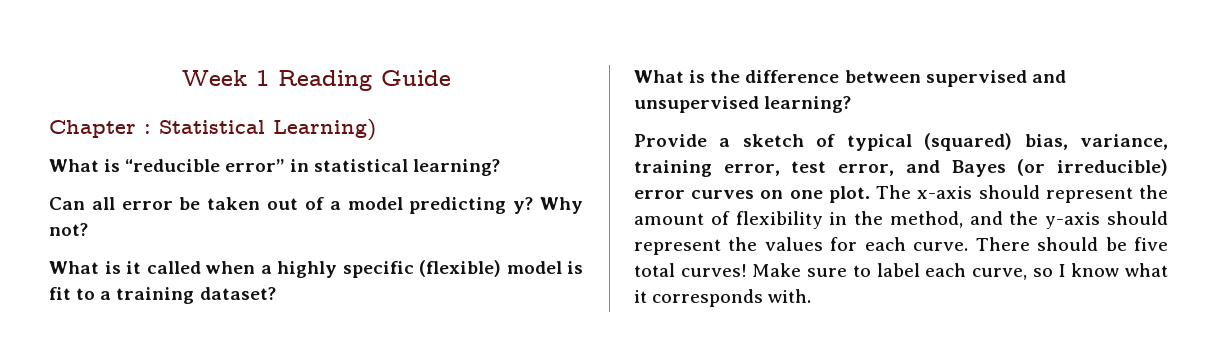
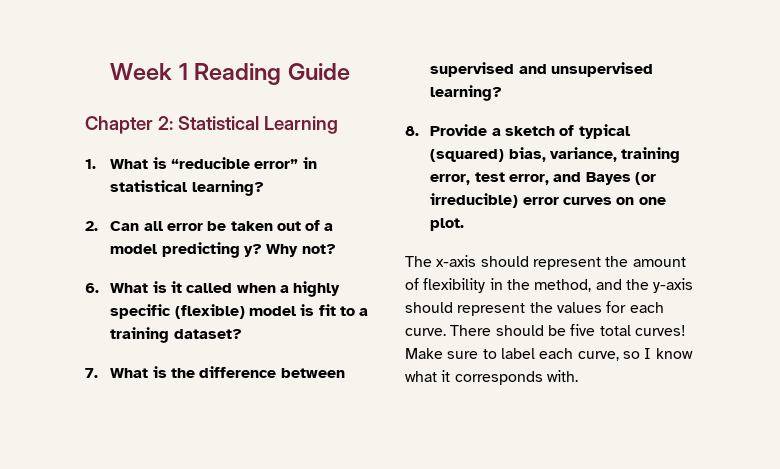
- Chapter : Statistical Learning)
- What is “reducible error” in statistical learning?
+ Chapter 2: Statistical Learning
+ 1. What is “reducible error” in statistical learning?
- Can all error be taken out of a model predicting y?
+ 2. Can all error be taken out of a model predicting y?
- What is it called when a highly specific (flexible) model is fit to a training dataset?
+ 6. What is it called when a highly specific (flexible) model is fit to a training dataset?
- What is the difference between supervised and unsupervised learning?
+ 7. What is the difference between supervised and unsupervised learning?
- Provide a sketch of typical (squared) bias, variance, training error, test error, and Bayes (or irreducible) error curves on one plot. The x-axis should represent the amount of flexibility in the method, and the y-axis should represent the values for each curve.
+ 8. Provide a sketch of typical (squared) bias, variance, training error, test error, and Bayes (or irreducible) error curves on one plot.
+ The x-axis should represent the amount of flexibility in the method, and the y-axis should represent the values for each curve.

